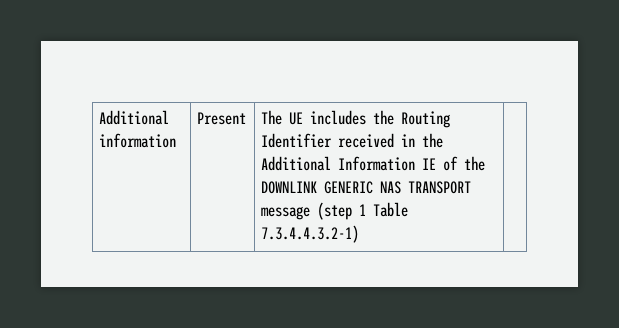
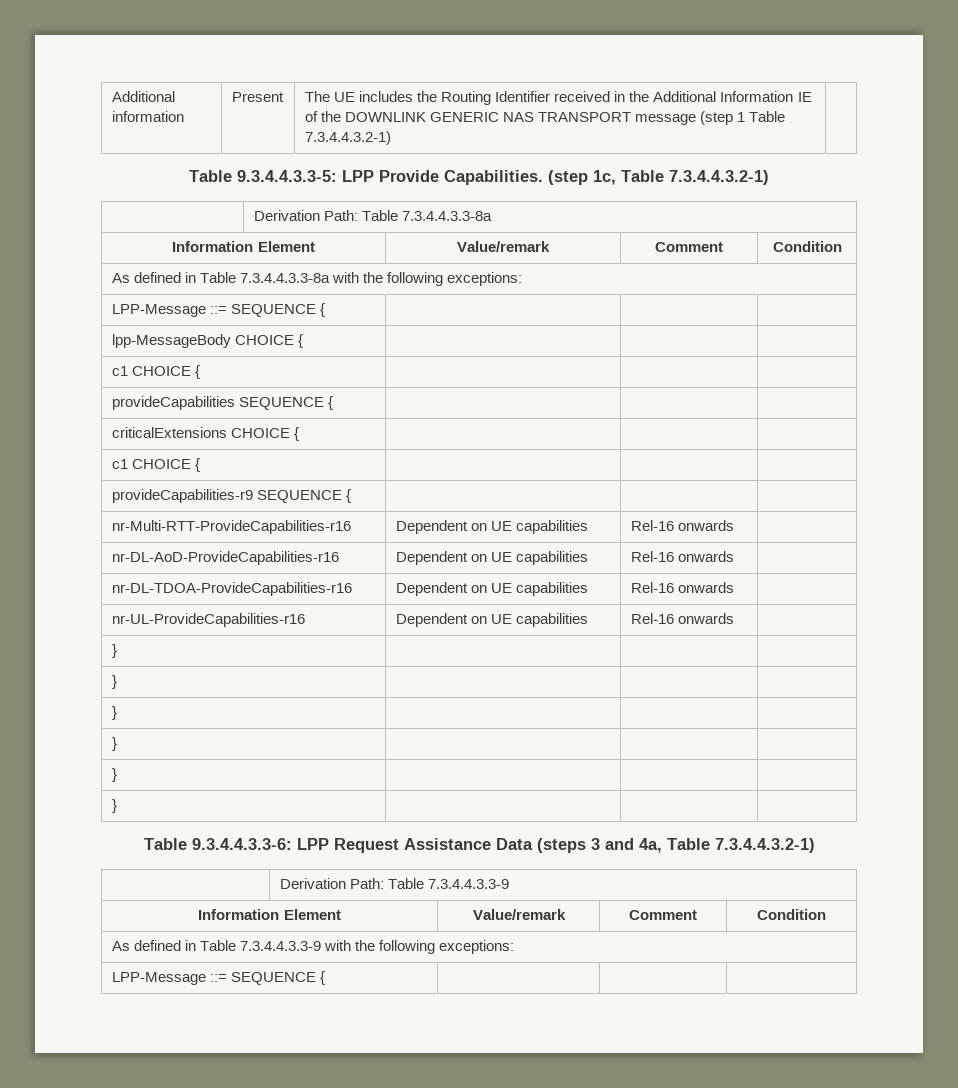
+ Table 9.3.4.4.3.3-5: LPP Provide Capabilities. (step 1c, Table 7.3.4.4.3.2-1)
+ | Derivation Path: Table 7.3.4.4.3.3-8a
+ Information Element | Value/remark | Comment | Condition
+ As defined in Table 7.3.4.4.3.3-8a with the following exceptions:
+ LPP-Message ::= SEQUENCE { | | |
+ lpp-MessageBody CHOICE { | | |
+ c1 CHOICE { | | |
+ provideCapabilities SEQUENCE { | | |
+ criticalExtensions CHOICE { | | |
+ c1 CHOICE { | | |
+ provideCapabilities-r9 SEQUENCE { | | |
+ nr-Multi-RTT-ProvideCapabilities-r16 | Dependent on UE capabilities | Rel-16 onwards |
+ nr-DL-AoD-ProvideCapabilities-r16 | Dependent on UE capabilities | Rel-16 onwards |
+ nr-DL-TDOA-ProvideCapabilities-r16 | Dependent on UE capabilities | Rel-16 onwards |
+ nr-UL-ProvideCapabilities-r16 | Dependent on UE capabilities | Rel-16 onwards |
+ } | | |
+ } | | |
+ } | | |
+ } | | |
+ } | | |
+ } | | |
+ Table 9.3.4.4.3.3-6: LPP Request Assistance Data (steps 3 and 4a, Table 7.3.4.4.3.2-1)
+ | Derivation Path: Table 7.3.4.4.3.3-9
+ Information Element | Value/remark | Comment | Condition
+ As defined in Table 7.3.4.4.3.3-9 with the following exceptions:
+ LPP-Message ::= SEQUENCE { | | |

